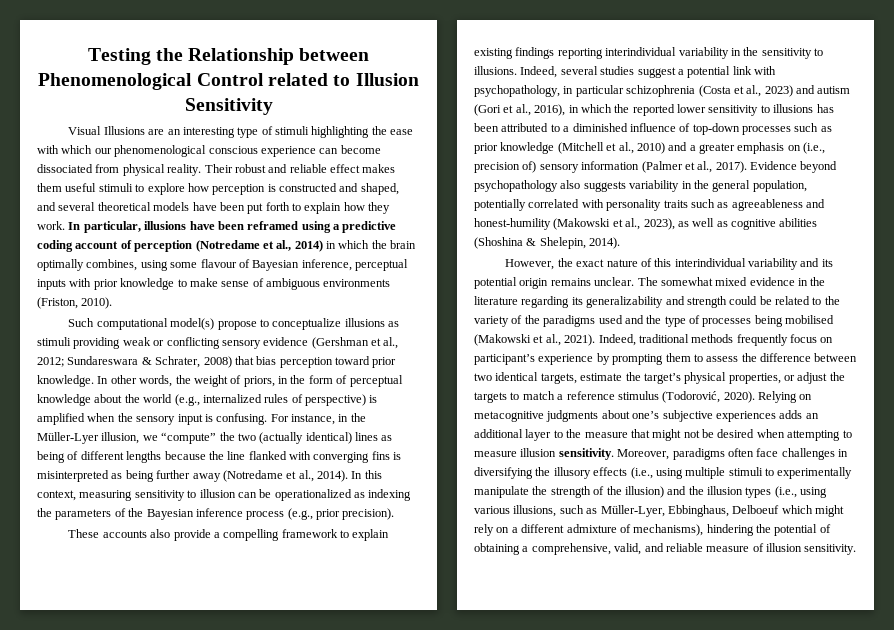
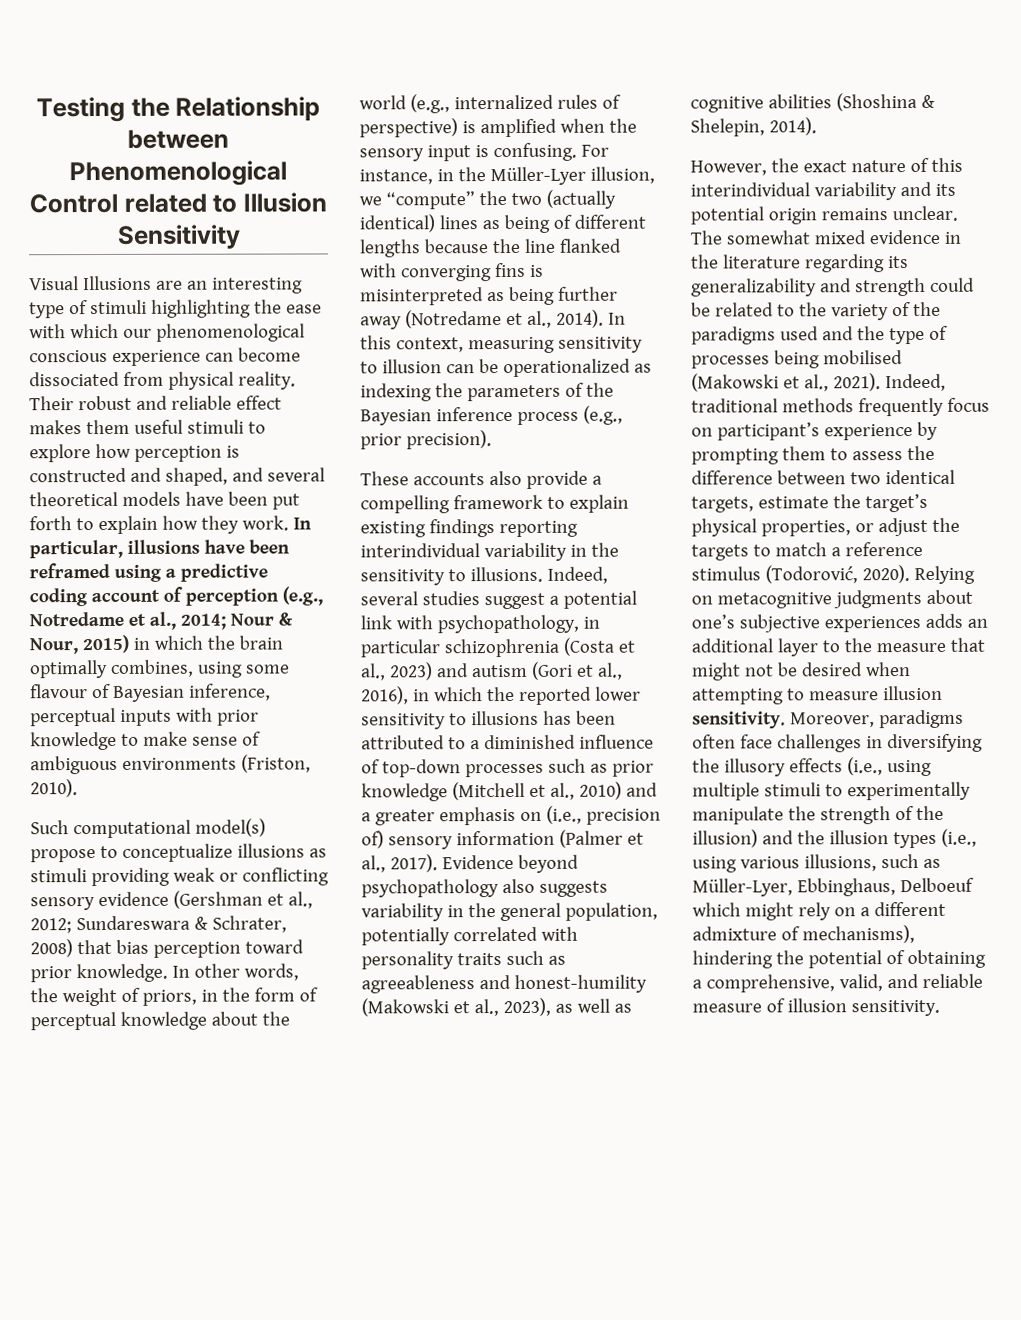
- In particular, illusions have been reframed using a predictive coding account of perception (Notredame et al., 2014) in which the brain optimally combines, using some flavour of Bayesian inference, perceptual inputs with prior knowledge to make sense of ambiguous environments (Friston, 2010).
+ In particular, illusions have been reframed using a predictive coding account of perception (e.g., Notredame et al., 2014; Nour & Nour, 2015) in which the brain optimally combines, using some flavour of Bayesian inference, perceptual inputs with prior knowledge to make sense of ambiguous environments (Friston, 2010).

